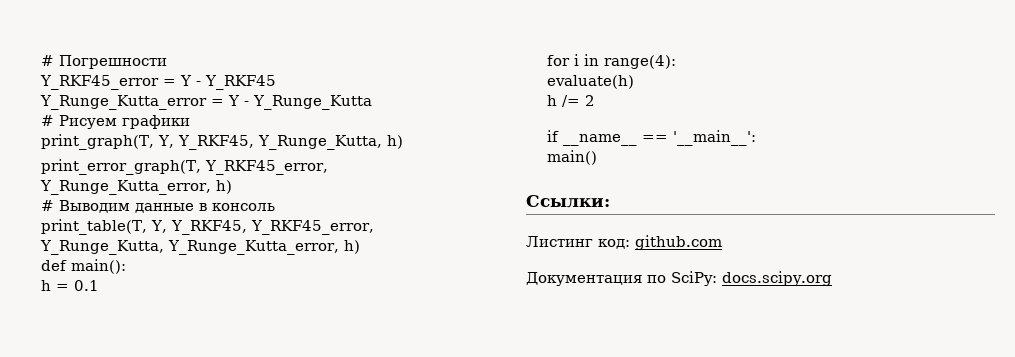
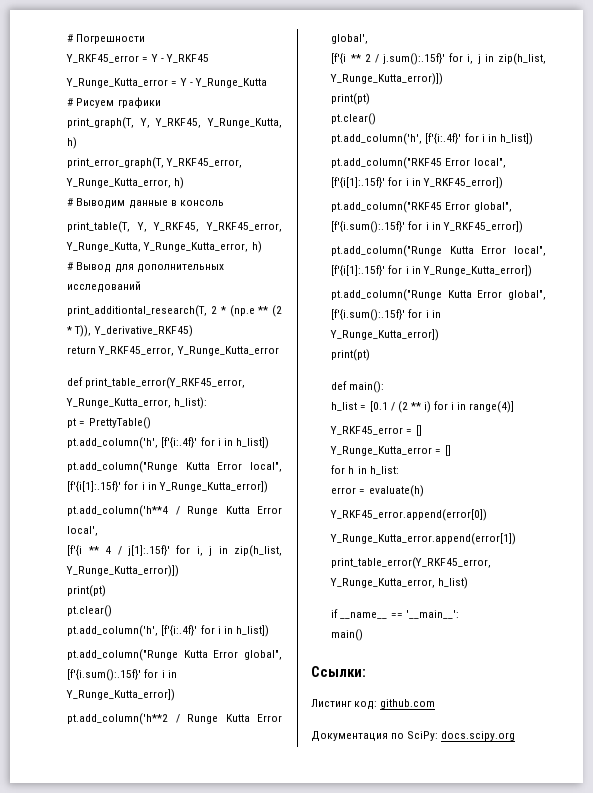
+ # Вывод для дополнительных исследований
+ print_additiontal_research(T, 2 * (np.e ** (2 * T)), Y_derivative_RKF45)
+ return Y_RKF45_error, Y_Runge_Kutta_error
+ def print_table_error(Y_RKF45_error, Y_Runge_Kutta_error, h_list):
+ pt = PrettyTable()
+ pt.add_column('h', [f'{i:.4f}' for i in h_list])
+ pt.add_column("Runge Kutta Error local", [f'{i[1]:.15f}' for i in Y_Runge_Kutta_error])
+ pt.add_column('h**4 / Runge Kutta Error local',
+ [f'{i ** 4 / j[1]:.15f}' for i, j in zip(h_list, Y_Runge_Kutta_error)])
+ print(pt)
+ pt.clear()
+ pt.add_column('h', [f'{i:.4f}' for i in h_list])
+ pt.add_column("Runge Kutta Error global", [f'{i.sum():.15f}' for i in Y_Runge_Kutta_error])
+ pt.add_column('h**2 / Runge Kutta Error global',
+ [f'{i ** 2 / j.sum():.15f}' for i, j in zip(h_list, Y_Runge_Kutta_error)])
+ print(pt)
+ pt.clear()
+ pt.add_column('h', [f'{i:.4f}' for i in h_list])
+ pt.add_column("RKF45 Error local", [f'{i[1]:.15f}' for i in Y_RKF45_error])
+ pt.add_column("RKF45 Error global", [f'{i.sum():.15f}' for i in Y_RKF45_error])
+ pt.add_column("Runge Kutta Error local", [f'{i[1]:.15f}' for i in Y_Runge_Kutta_error])
+ pt.add_column("Runge Kutta Error global", [f'{i.sum():.15f}' for i in Y_Runge_Kutta_error])
+ print(pt)
  def main():
- h = 0.1
- for i in range(4):
- evaluate(h)
- h /= 2
+ h_list = [0.1 / (2 ** i) for i in range(4)]
+ Y_RKF45_error = []
+ Y_Runge_Kutta_error = []
+ for h in h_list:
+ error = evaluate(h)
+ Y_RKF45_error.append(error[0])
+ Y_Runge_Kutta_error.append(error[1])
+ print_table_error(Y_RKF45_error, Y_Runge_Kutta_error, h_list)

